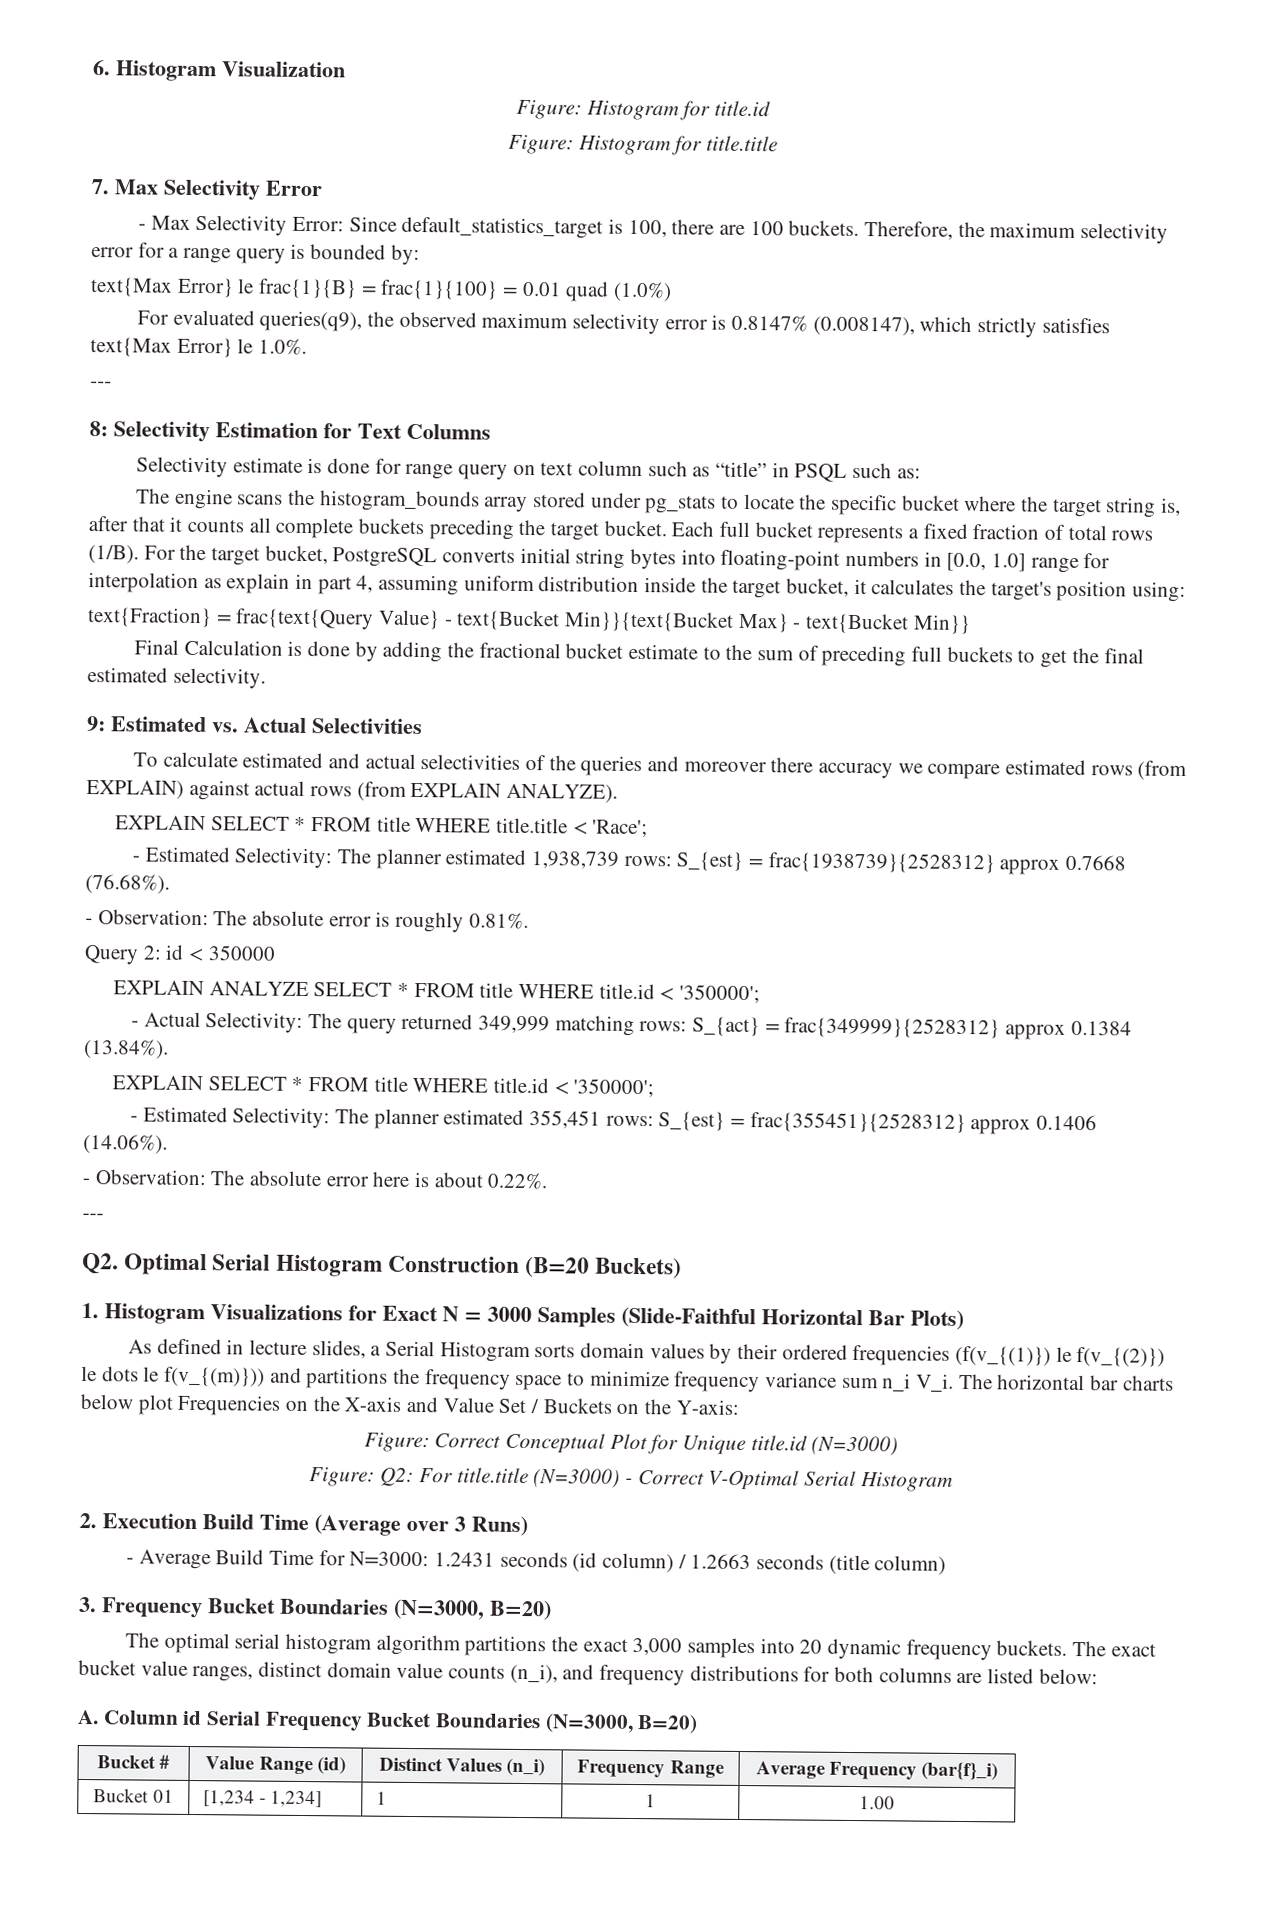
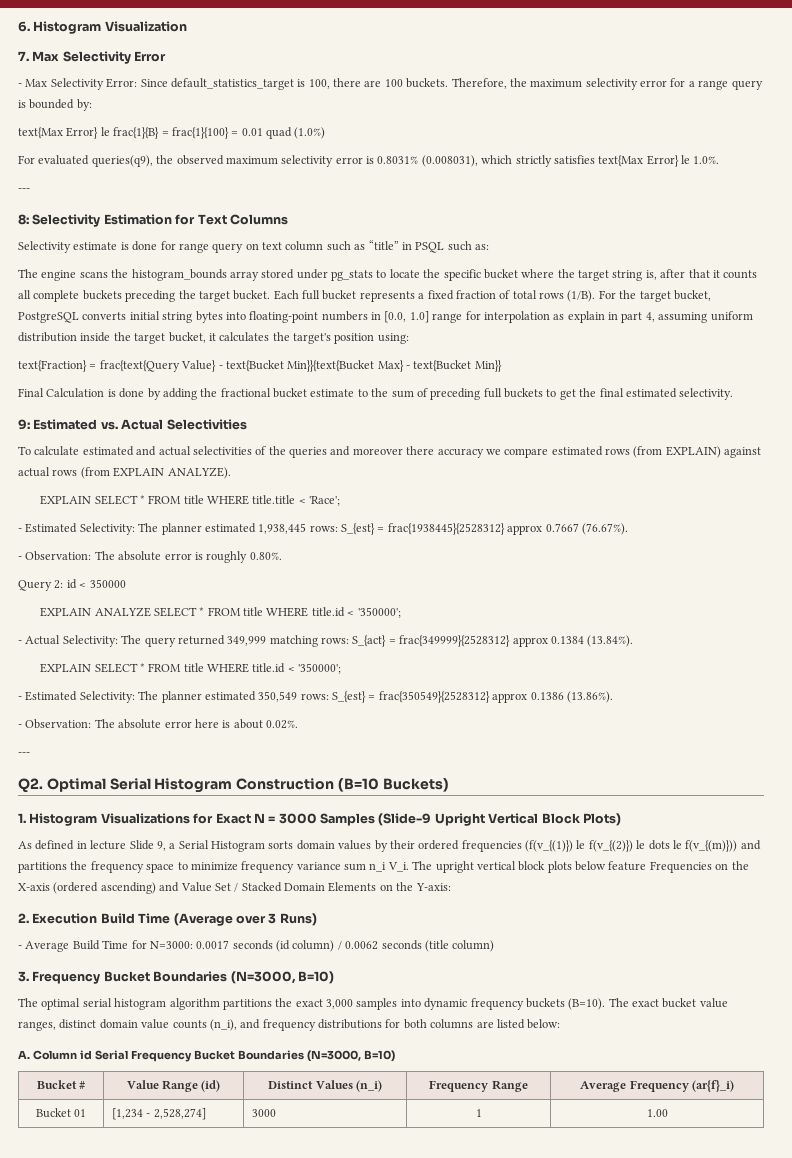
- Figure: Histogram for title.id
- Figure: Histogram for title.title
- For evaluated queries(q9), the observed maximum selectivity error is 0.8147% (0.008147), which strictly satisfies text{Max Error} le 1.0%.
+ For evaluated queries(q9), the observed maximum selectivity error is 0.8031% (0.008031), which strictly satisfies text{Max Error} le 1.0%.
- - Estimated Selectivity: The planner estimated 1,938,739 rows: S_{est} = frac{1938739}{2528312} approx 0.7668 (76.68%).
+ - Estimated Selectivity: The planner estimated 1,938,445 rows: S_{est} = frac{1938445}{2528312} approx 0.7667 (76.67%).
- - Observation: The absolute error is roughly 0.81%.
+ - Observation: The absolute error is roughly 0.80%.
- - Estimated Selectivity: The planner estimated 355,451 rows: S_{est} = frac{355451}{2528312} approx 0.1406 (14.06%).
+ - Estimated Selectivity: The planner estimated 350,549 rows: S_{est} = frac{350549}{2528312} approx 0.1386 (13.86%).
- - Observation: The absolute error here is about 0.22%.
+ - Observation: The absolute error here is about 0.02%.
- Q2. Optimal Serial Histogram Construction (B=20 Buckets)
+ Q2. Optimal Serial Histogram Construction (B=10 Buckets)
- 1. Histogram Visualizations for Exact N = 3000 Samples (Slide-Faithful Horizontal Bar Plots)
+ 1. Histogram Visualizations for Exact N = 3000 Samples (Slide-9 Upright Vertical Block Plots)
- As defined in lecture slides, a Serial Histogram sorts domain values by their ordered frequencies (f(v_{(1)}) le f(v_{(2)}) le dots le f(v_{(m)})) and partitions the frequency space to minimize frequency variance sum n_i V_i. The horizontal bar charts below plot Frequencies on the X-axis and Value Set / Buckets on the Y-axis:
+ As defined in lecture Slide 9, a Serial Histogram sorts domain values by their ordered frequencies (f(v_{(1)}) le f(v_{(2)}) le dots le f(v_{(m)})) and partitions the frequency space to minimize frequency variance sum n_i V_i. The upright vertical block plots below feature Frequencies on the X-axis (ordered ascending) and Value Set / Stacked Domain Elements on the Y-axis:
- Figure: Correct Conceptual Plot for Unique title.id (N=3000)
- Figure: Q2: For title.title (N=3000) - Correct V-Optimal Serial Histogram
- - Average Build Time for N=3000: 1.2431 seconds (id column) / 1.2663 seconds (title column)
+ - Average Build Time for N=3000: 0.0017 seconds (id column) / 0.0062 seconds (title column)
- 3. Frequency Bucket Boundaries (N=3000, B=20)
+ 3. Frequency Bucket Boundaries (N=3000, B=10)
- The optimal serial histogram algorithm partitions the exact 3,000 samples into 20 dynamic frequency buckets.
+ The optimal serial histogram algorithm partitions the exact 3,000 samples into dynamic frequency buckets (B=10).
- A. Column id Serial Frequency Bucket Boundaries (N=3000, B=20)
+ A. Column id Serial Frequency Bucket Boundaries (N=3000, B=10)
- Bucket # | Value Range (id) | Distinct Values (n_i) | Frequency Range | Average Frequency (bar{f}_i)
+ Bucket # | Value Range (id) | Distinct Values (n_i) | Frequency Range | Average Frequency (ar{f}_i)
- Bucket 01 | [1,234 - 1,234] | 1 | 1 | 1.00
+ Bucket 01 | [1,234 - 2,528,274] | 3000 | 1 | 1.00

